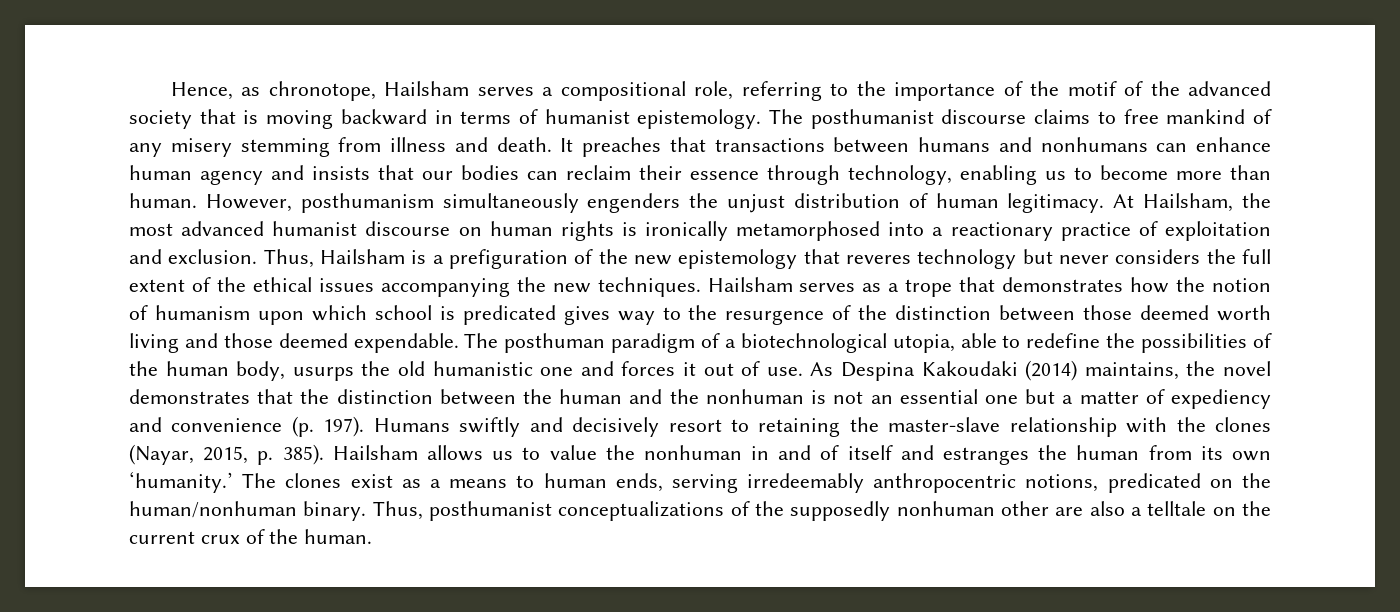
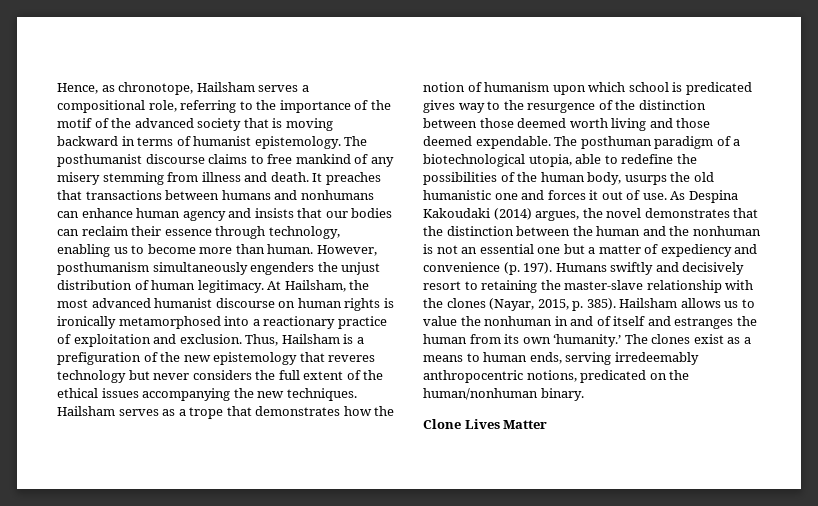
- As Despina Kakoudaki (2014) maintains, the novel demonstrates that the distinction between the human and the nonhuman is not an essential one but a matter of expediency and convenience (p. 197).
+ As Despina Kakoudaki (2014) argues, the novel demonstrates that the distinction between the human and the nonhuman is not an essential one but a matter of expediency and convenience (p. 197).
- The clones exist as a means to human ends, serving irredeemably anthropocentric notions, predicated on the human/nonhuman binary. Thus, posthumanist conceptualizations of the supposedly nonhuman other are also a telltale on the current crux of the human.
+ The clones exist as a means to human ends, serving irredeemably anthropocentric notions, predicated on the human/nonhuman binary.
+ Clone Lives Matter

